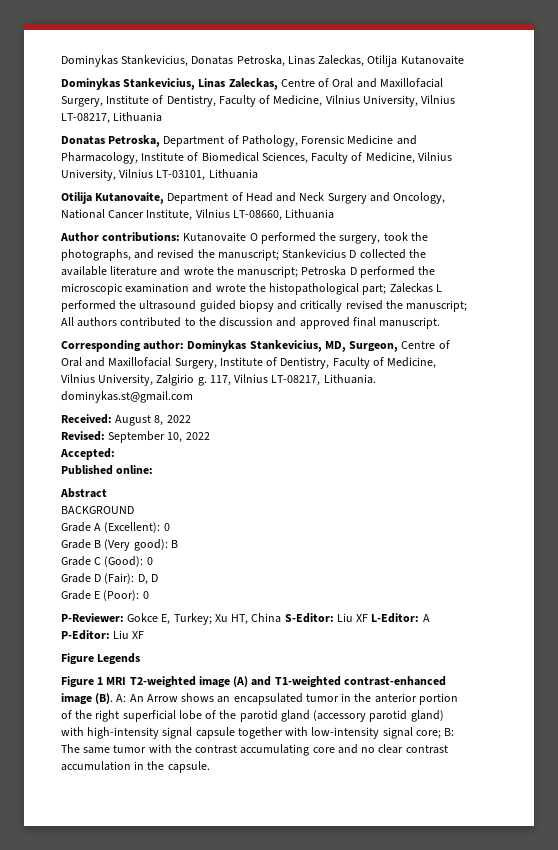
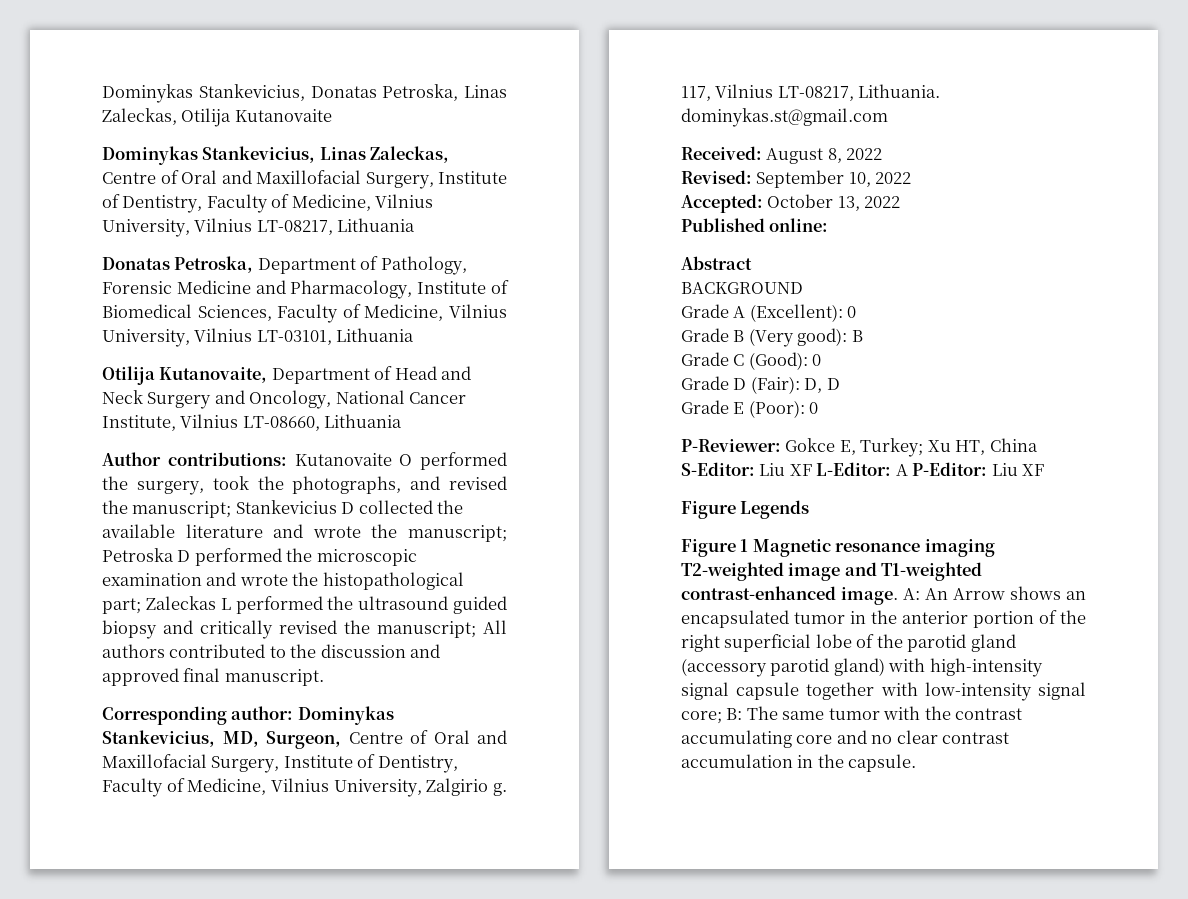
- Accepted:
+ Accepted: October 13, 2022
- Figure 1 MRI T2-weighted image (A) and T1-weighted contrast-enhanced image (B). A: An Arrow shows an encapsulated tumor in the anterior portion of the right superficial lobe of the parotid gland (accessory parotid gland) with high-intensity signal capsule together with low-intensity signal core; B: The same tumor with the contrast accumulating core and no clear contrast accumulation in the capsule.
+ Figure 1 Magnetic resonance imaging T2-weighted image and T1-weighted contrast-enhanced image. A: An Arrow shows an encapsulated tumor in the anterior portion of the right superficial lobe of the parotid gland (accessory parotid gland) with high-intensity signal capsule together with low-intensity signal core; B: The same tumor with the contrast accumulating core and no clear contrast accumulation in the capsule.

